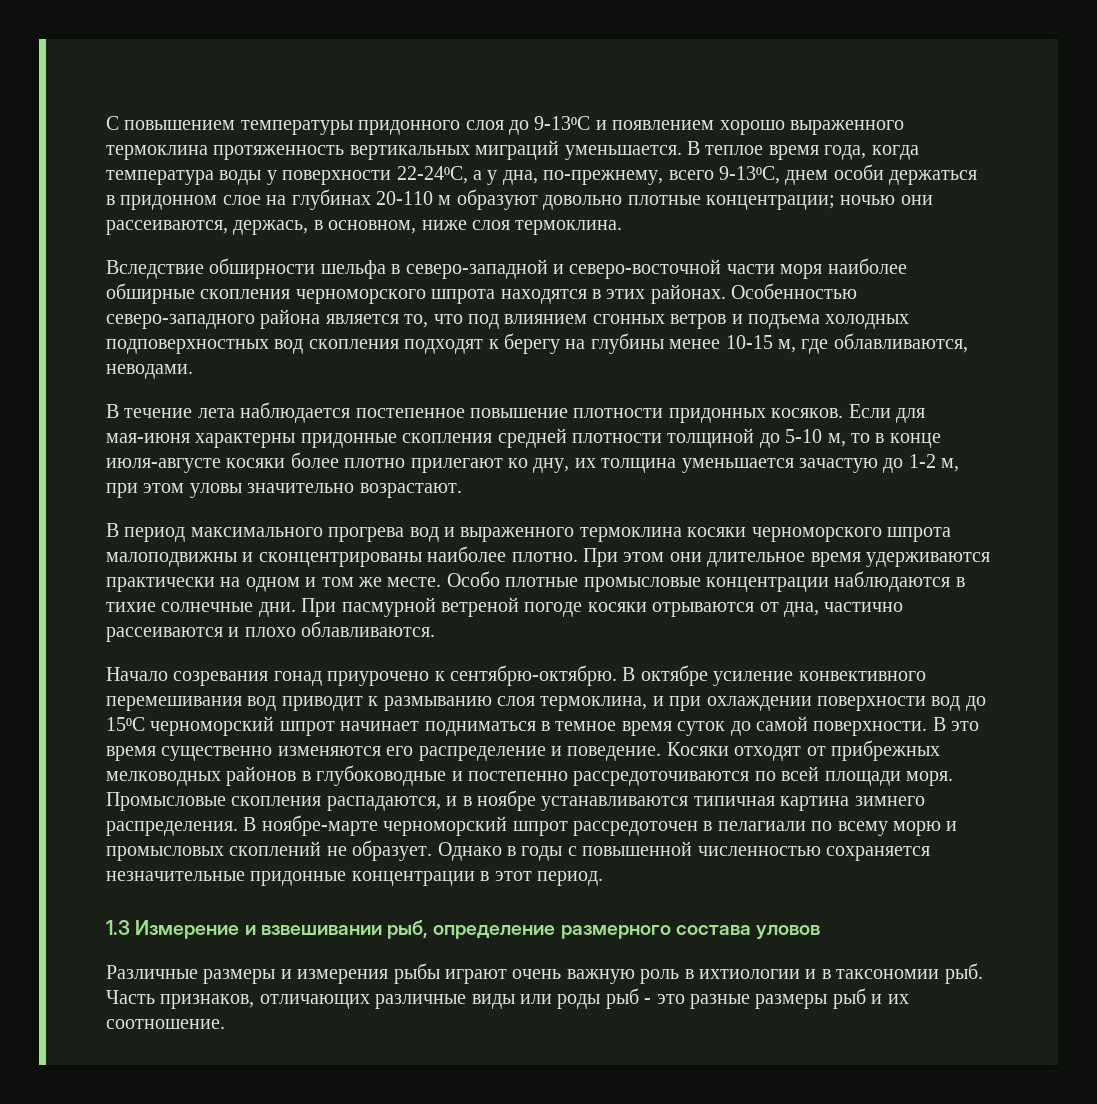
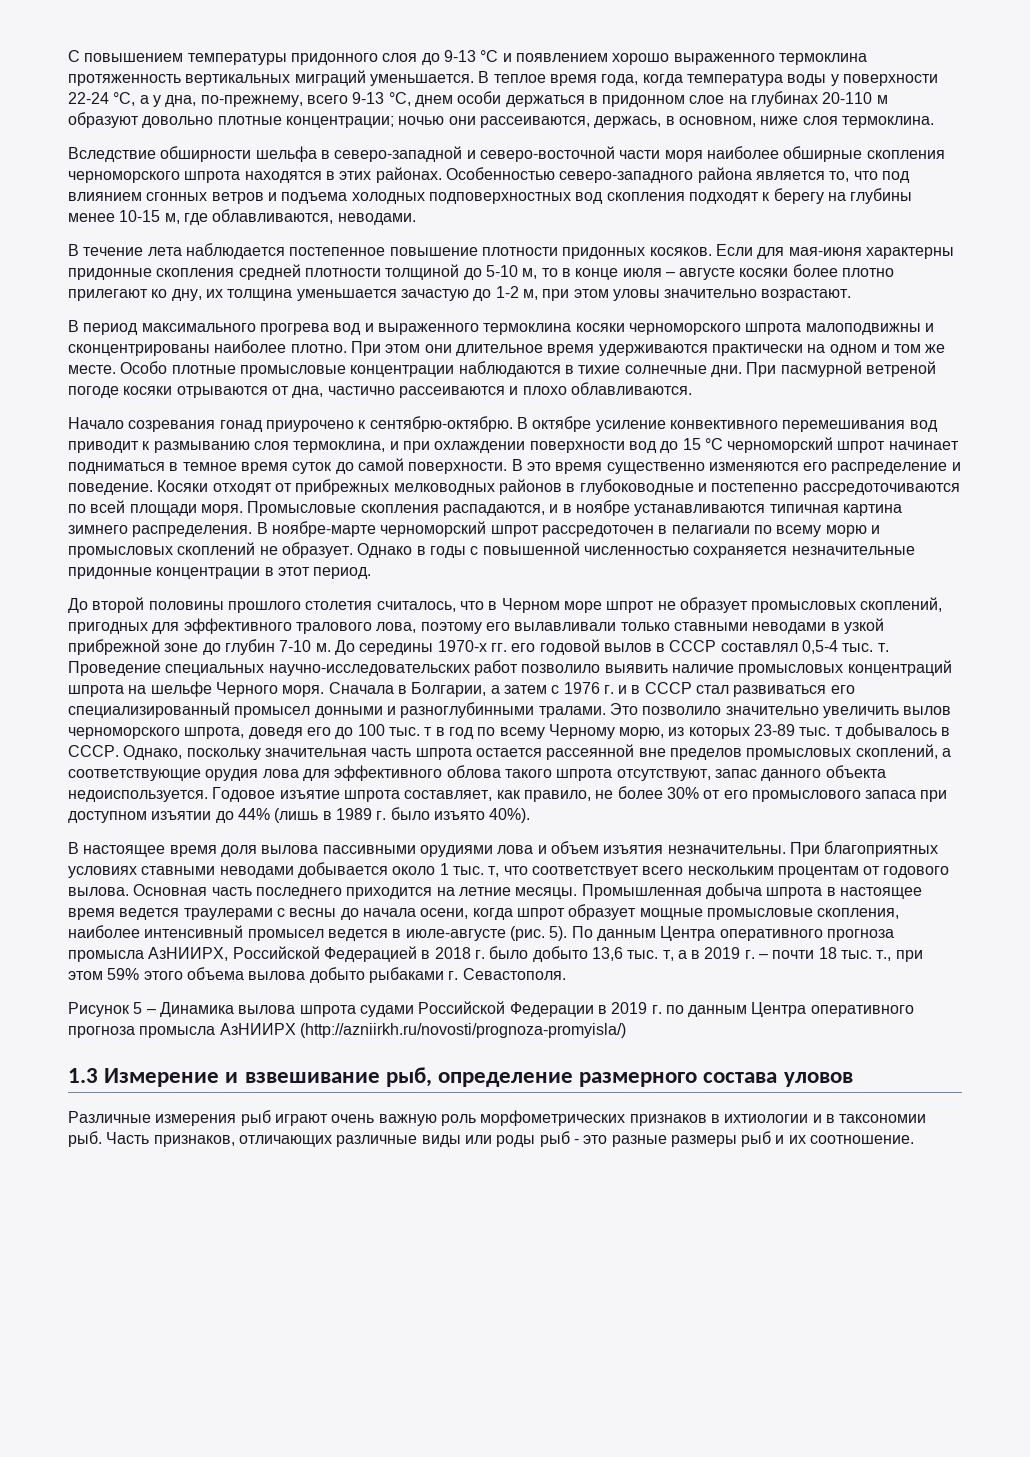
- С повышением температуры придонного слоя до 9-13⁰С и появлением хорошо выраженного термоклина протяженность вертикальных миграций уменьшается.
+ С повышением температуры придонного слоя до 9-13 °С и появлением хорошо выраженного термоклина протяженность вертикальных миграций уменьшается.
- В теплое время года, когда температура воды у поверхности 22-24⁰С, а у дна, по-прежнему, всего 9-13⁰С, днем особи держаться в придонном слое на глубинах 20-110 м образуют довольно плотные концентрации; ночью они рассеиваются, держась, в основном, ниже слоя термоклина.
+ В теплое время года, когда температура воды у поверхности 22-24 °С, а у дна, по-прежнему, всего 9-13 °С, днем особи держаться в придонном слое на глубинах 20-110 м образуют довольно плотные концентрации; ночью они рассеиваются, держась, в основном, ниже слоя термоклина.
- Если для мая-июня характерны придонные скопления средней плотности толщиной до 5-10 м, то в конце июля-августе косяки более плотно прилегают ко дну, их толщина уменьшается зачастую до 1-2 м, при этом уловы значительно возрастают.
+ Если для мая-июня характерны придонные скопления средней плотности толщиной до 5-10 м, то в конце июля – августе косяки более плотно прилегают ко дну, их толщина уменьшается зачастую до 1-2 м, при этом уловы значительно возрастают.
- В октябре усиление конвективного перемешивания вод приводит к размыванию слоя термоклина, и при охлаждении поверхности вод до 15⁰С черноморский шпрот начинает подниматься в темное время суток до самой поверхности.
+ В октябре усиление конвективного перемешивания вод приводит к размыванию слоя термоклина, и при охлаждении поверхности вод до 15 °С черноморский шпрот начинает подниматься в темное время суток до самой поверхности.
+ До второй половины прошлого столетия считалось, что в Черном море шпрот не образует промысловых скоплений, пригодных для эффективного тралового лова, поэтому его вылавливали только ставными неводами в узкой прибрежной зоне до глубин 7-10 м. До середины 1970-х гг. его годовой вылов в СССР составлял 0,5-4 тыс. т. Проведение специальных научно-исследовательских работ позволило выявить наличие промысловых концентраций шпрота на шельфе Черного моря. Сначала в Болгарии, а затем с 1976 г. и в СССР стал развиваться его специализированный промысел донными и разноглубинными тралами. Это позволило значительно увеличить вылов черноморского шпрота, доведя его до 100 тыс. т в год по всему Черному морю, из которых 23-89 тыс. т добывалось в СССР. Однако, поскольку значительная часть шпрота остается рассеянной вне пределов промысловых скоплений, а соответствующие орудия лова для эффективного облова такого шпрота отсутствуют, запас данного объекта недоиспользуется. Годовое изъятие шпрота составляет, как правило, не более 30% от его промыслового запаса при доступном изъятии до 44% (лишь в 1989 г. было изъято 40%).
+ В настоящее время доля вылова пассивными орудиями лова и объем изъятия незначительны. При благоприятных условиях ставными неводами добывается около 1 тыс. т, что соответствует всего нескольким процентам от годового вылова. Основная часть последнего приходится на летние месяцы. Промышленная добыча шпрота в настоящее время ведется траулерами с весны до начала осени, когда шпрот образует мощные промысловые скопления, наиболее интенсивный промысел ведется в июле-августе (рис. 5). По данным Центра оперативного прогноза промысла АзНИИРХ, Российской Федерацией в 2018 г. было добыто 13,6 тыс. т, а в 2019 г. – почти 18 тыс. т., при этом 59% этого объема вылова добыто рыбаками г. Севастополя.
+ Рисунок 5 – Динамика вылова шпрота судами Российской Федерации в 2019 г. по данным Центра оперативного прогноза промысла АзНИИРХ (http://azniirkh.ru/novosti/prognoza-promyisla/)
- 1.3 Измерение и взвешивании рыб, определение размерного состава уловов
+ 1.3 Измерение и взвешивание рыб, определение размерного состава уловов
- Различные размеры и измерения рыбы играют очень важную роль в ихтиологии и в таксономии рыб.
+ Различные измерения рыб играют очень важную роль морфометрических признаков в ихтиологии и в таксономии рыб.

